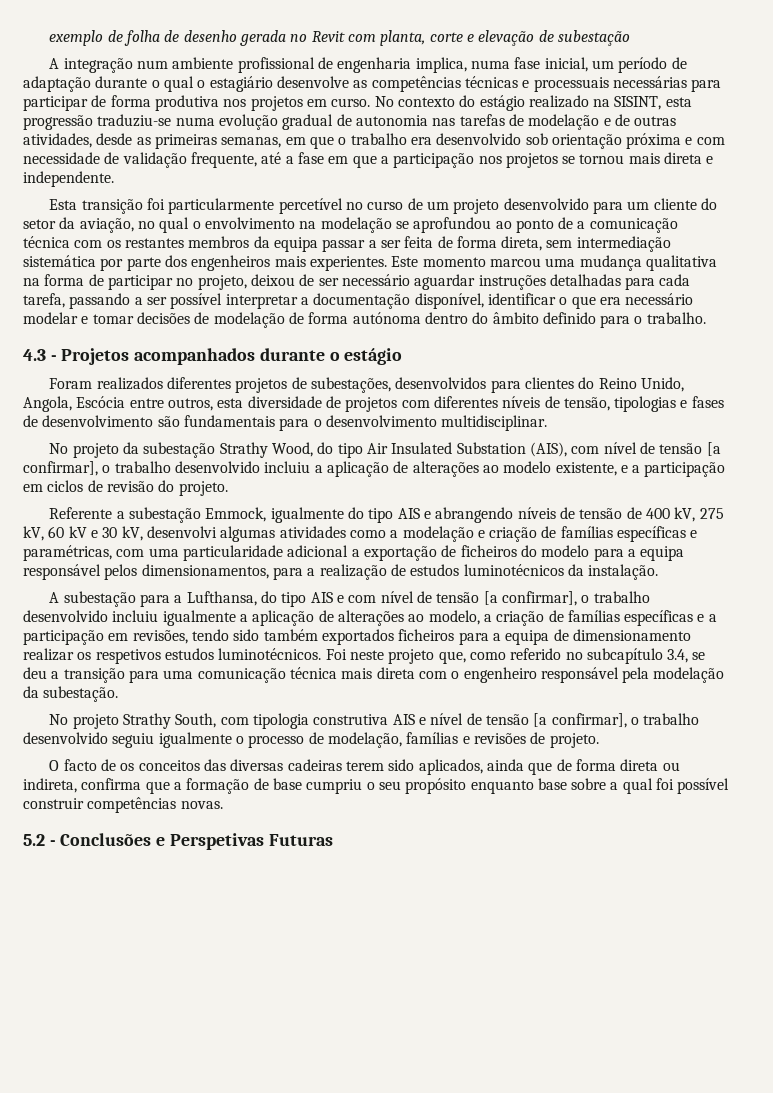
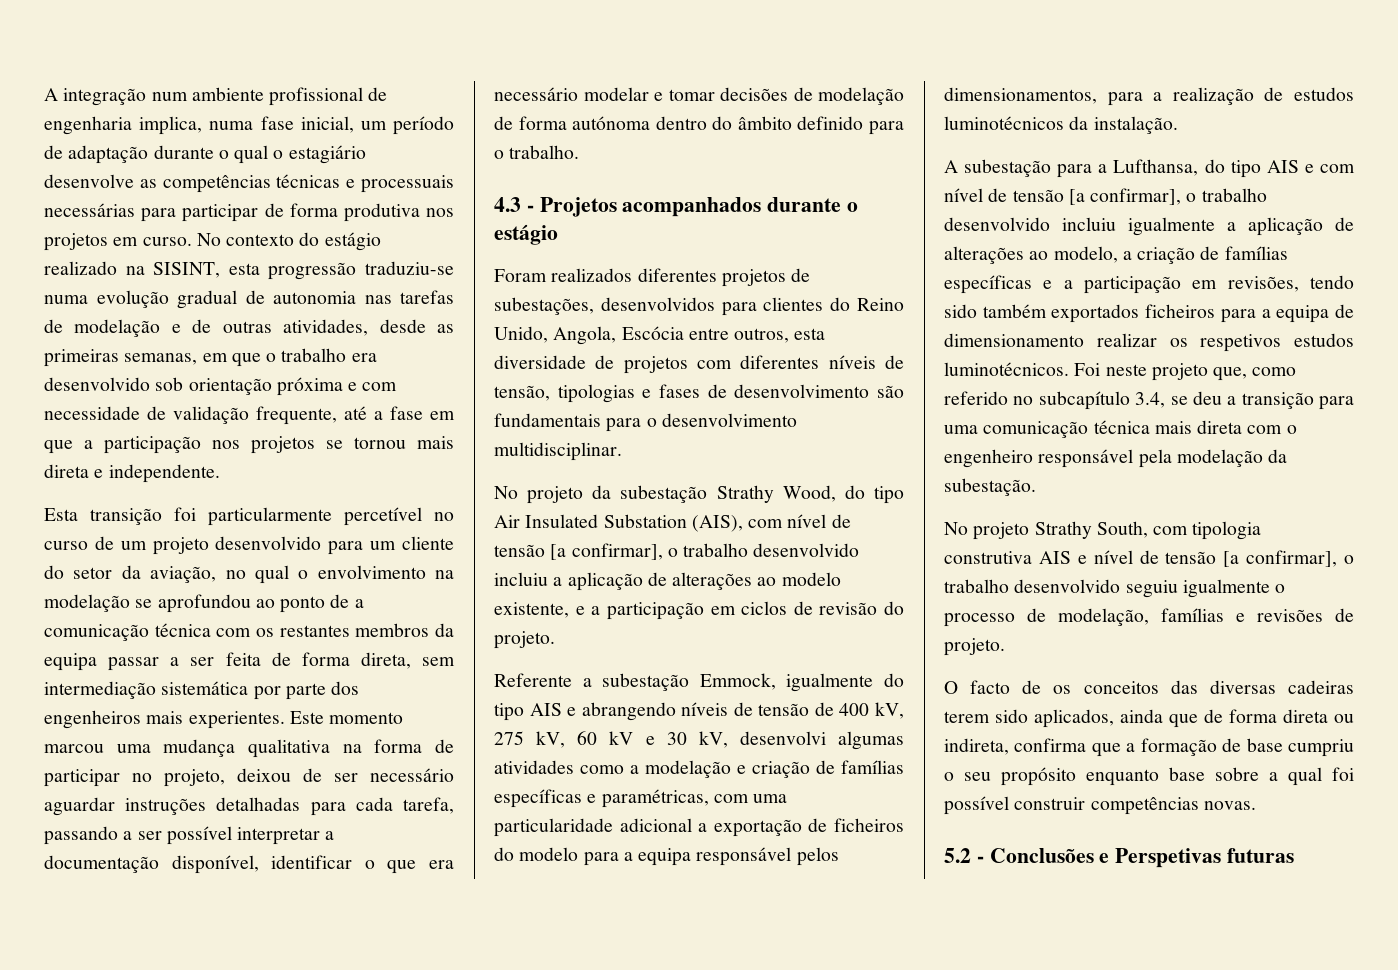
- exemplo de folha de desenho gerada no Revit com planta, corte e elevação de subestação
- 5.2 - Conclusões e Perspetivas Futuras
+ 5.2 - Conclusões e Perspetivas futuras

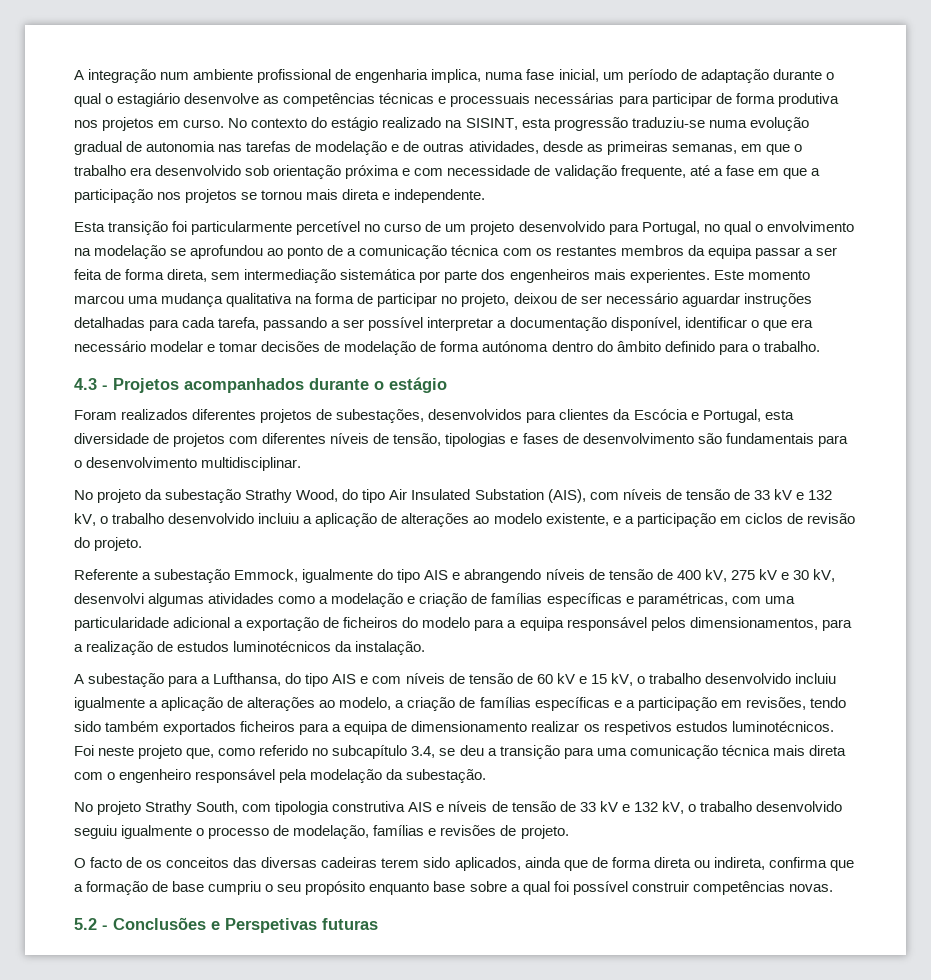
- Esta transição foi particularmente percetível no curso de um projeto desenvolvido para um cliente do setor da aviação, no qual o envolvimento na modelação se aprofundou ao ponto de a comunicação técnica com os restantes membros da equipa passar a ser feita de forma direta, sem intermediação sistemática por parte dos engenheiros mais experientes.
+ Esta transição foi particularmente percetível no curso de um projeto desenvolvido para Portugal, no qual o envolvimento na modelação se aprofundou ao ponto de a comunicação técnica com os restantes membros da equipa passar a ser feita de forma direta, sem intermediação sistemática por parte dos engenheiros mais experientes.
- Foram realizados diferentes projetos de subestações, desenvolvidos para clientes do Reino Unido, Angola, Escócia entre outros, esta diversidade de projetos com diferentes níveis de tensão, tipologias e fases de desenvolvimento são fundamentais para o desenvolvimento multidisciplinar.
+ Foram realizados diferentes projetos de subestações, desenvolvidos para clientes da Escócia e Portugal, esta diversidade de projetos com diferentes níveis de tensão, tipologias e fases de desenvolvimento são fundamentais para o desenvolvimento multidisciplinar.
- No projeto da subestação Strathy Wood, do tipo Air Insulated Substation (AIS), com nível de tensão [a confirmar], o trabalho desenvolvido incluiu a aplicação de alterações ao modelo existente, e a participação em ciclos de revisão do projeto.
+ No projeto da subestação Strathy Wood, do tipo Air Insulated Substation (AIS), com níveis de tensão de 33 kV e 132 kV, o trabalho desenvolvido incluiu a aplicação de alterações ao modelo existente, e a participação em ciclos de revisão do projeto.
- Referente a subestação Emmock, igualmente do tipo AIS e abrangendo níveis de tensão de 400 kV, 275 kV, 60 kV e 30 kV, desenvolvi algumas atividades como a modelação e criação de famílias específicas e paramétricas, com uma particularidade adicional a exportação de ficheiros do modelo para a equipa responsável pelos dimensionamentos, para a realização de estudos luminotécnicos da instalação.
+ Referente a subestação Emmock, igualmente do tipo AIS e abrangendo níveis de tensão de 400 kV, 275 kV e 30 kV, desenvolvi algumas atividades como a modelação e criação de famílias específicas e paramétricas, com uma particularidade adicional a exportação de ficheiros do modelo para a equipa responsável pelos dimensionamentos, para a realização de estudos luminotécnicos da instalação.
- A subestação para a Lufthansa, do tipo AIS e com nível de tensão [a confirmar], o trabalho desenvolvido incluiu igualmente a aplicação de alterações ao modelo, a criação de famílias específicas e a participação em revisões, tendo sido também exportados ficheiros para a equipa de dimensionamento realizar os respetivos estudos luminotécnicos.
+ A subestação para a Lufthansa, do tipo AIS e com níveis de tensão de 60 kV e 15 kV, o trabalho desenvolvido incluiu igualmente a aplicação de alterações ao modelo, a criação de famílias específicas e a participação em revisões, tendo sido também exportados ficheiros para a equipa de dimensionamento realizar os respetivos estudos luminotécnicos.
- No projeto Strathy South, com tipologia construtiva AIS e nível de tensão [a confirmar], o trabalho desenvolvido seguiu igualmente o processo de modelação, famílias e revisões de projeto.
+ No projeto Strathy South, com tipologia construtiva AIS e níveis de tensão de 33 kV e 132 kV, o trabalho desenvolvido seguiu igualmente o processo de modelação, famílias e revisões de projeto.

